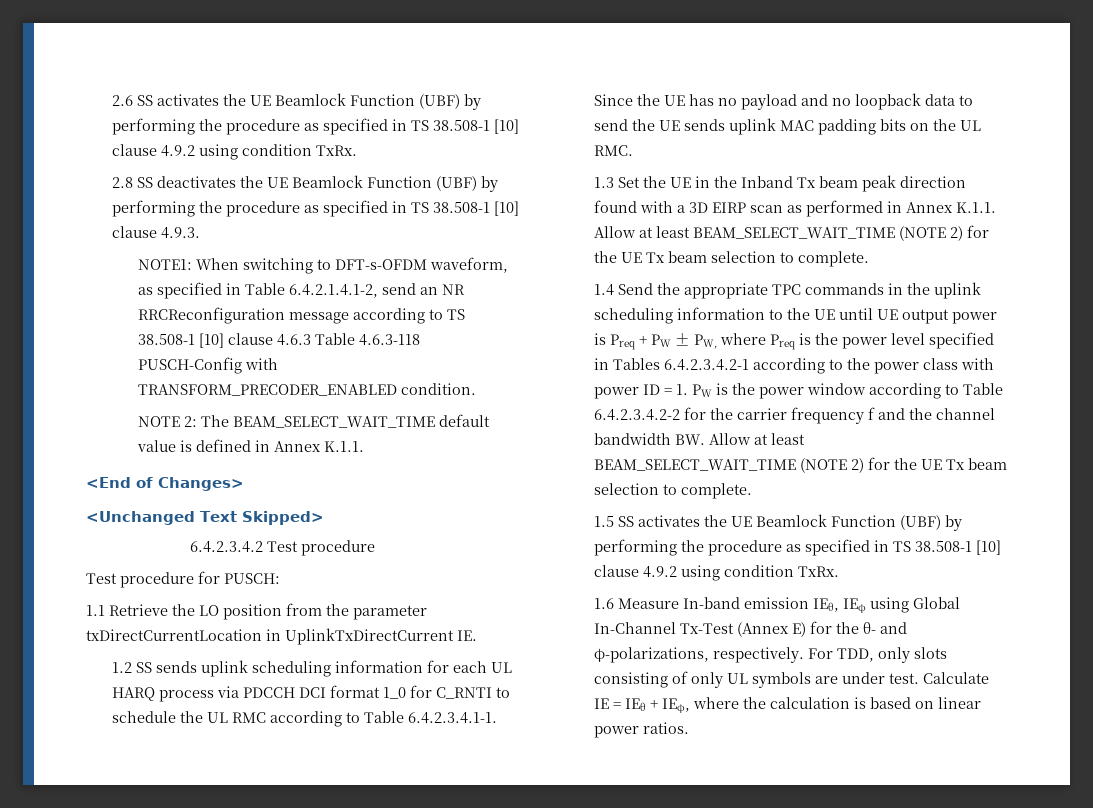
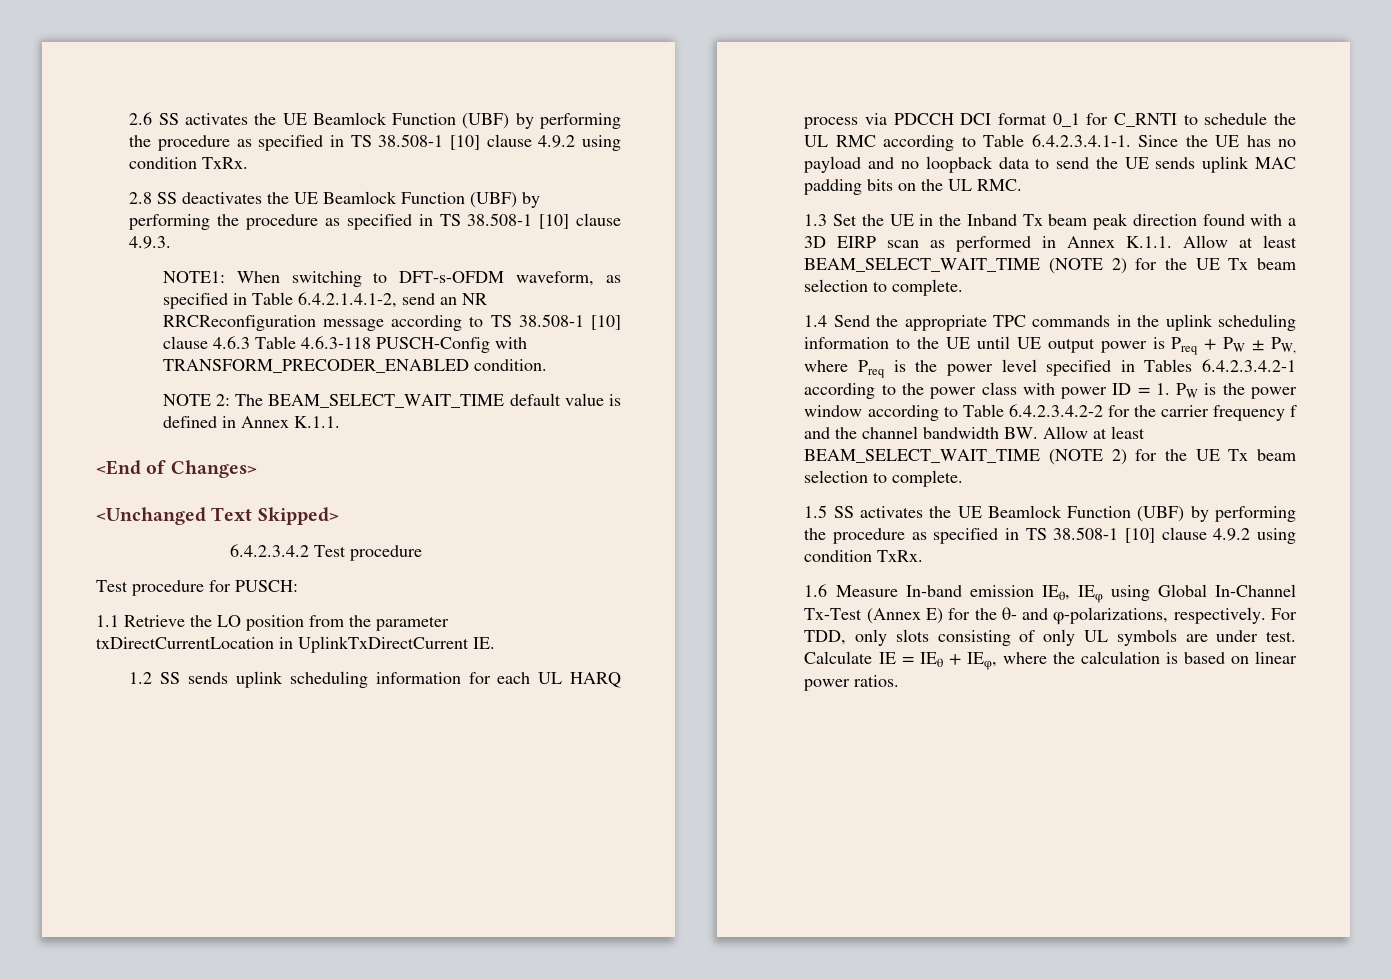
- 1.2 SS sends uplink scheduling information for each UL HARQ process via PDCCH DCI format 1_0 for C_RNTI to schedule the UL RMC according to Table 6.4.2.3.4.1-1. Since the UE has no payload and no loopback data to send the UE sends uplink MAC padding bits on the UL RMC.
+ 1.2 SS sends uplink scheduling information for each UL HARQ process via PDCCH DCI format 0_1 for C_RNTI to schedule the UL RMC according to Table 6.4.2.3.4.1-1. Since the UE has no payload and no loopback data to send the UE sends uplink MAC padding bits on the UL RMC.

